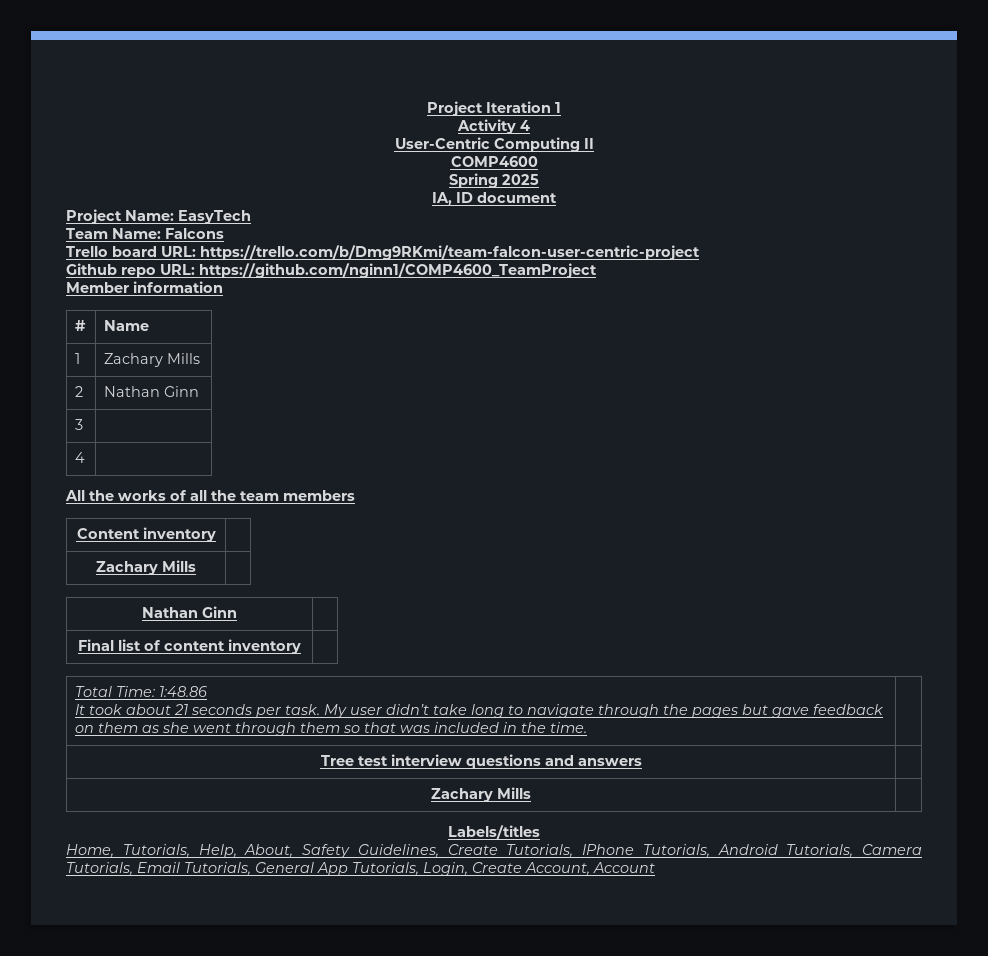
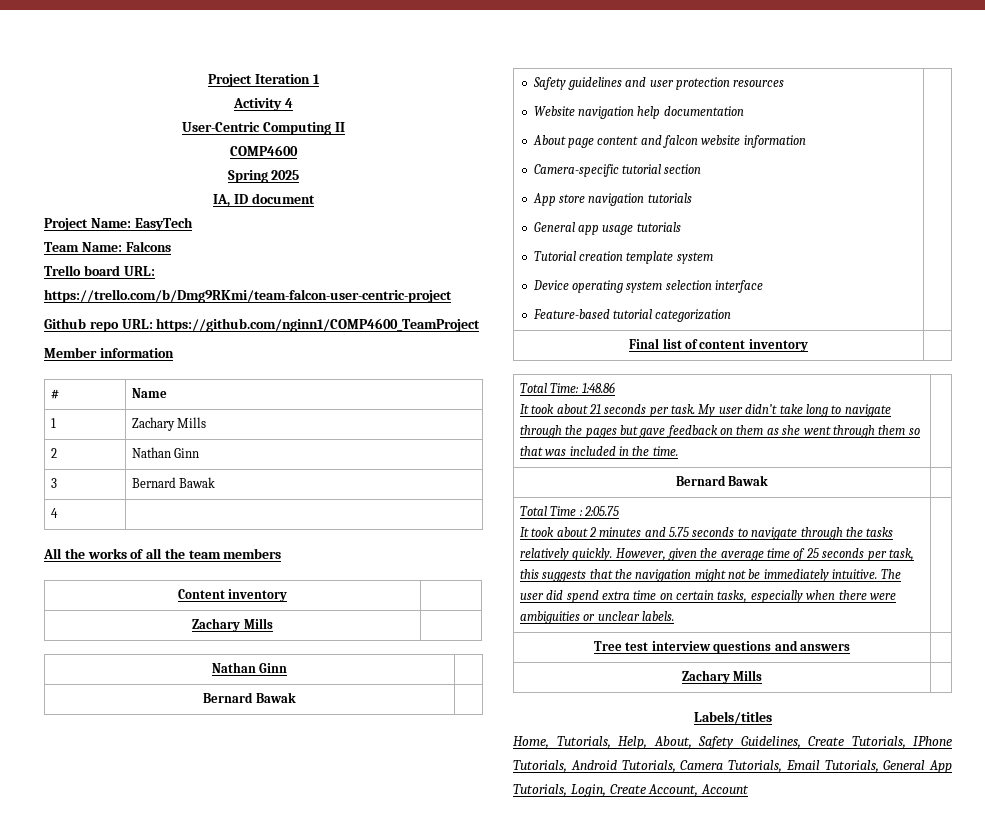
- 3 |
+ 3 | Bernard Bawak
  Nathan Ginn |
+ Bernard Bawak |
+ Safety guidelines and user protection resources
+ Website navigation help documentation
+ About page content and falcon website information
+ Camera-specific tutorial section
+ App store navigation tutorials
+ General app usage tutorials
+ Tutorial creation template system
+ Device operating system selection interface
+ Feature-based tutorial categorization |
  Total Time: 1:48.86
  It took about 21 seconds per task. My user didn’t take long to navigate through the pages but gave feedback on them as she went through them so that was included in the time. |
+ Bernard Bawak |
+ Total Time : 2:05.75
+ It took about 2 minutes and 5.75 seconds to navigate through the tasks relatively quickly. However, given the average time of 25 seconds per task, this suggests that the navigation might not be immediately intuitive. The user did spend extra time on certain tasks, especially when there were ambiguities or unclear labels.

